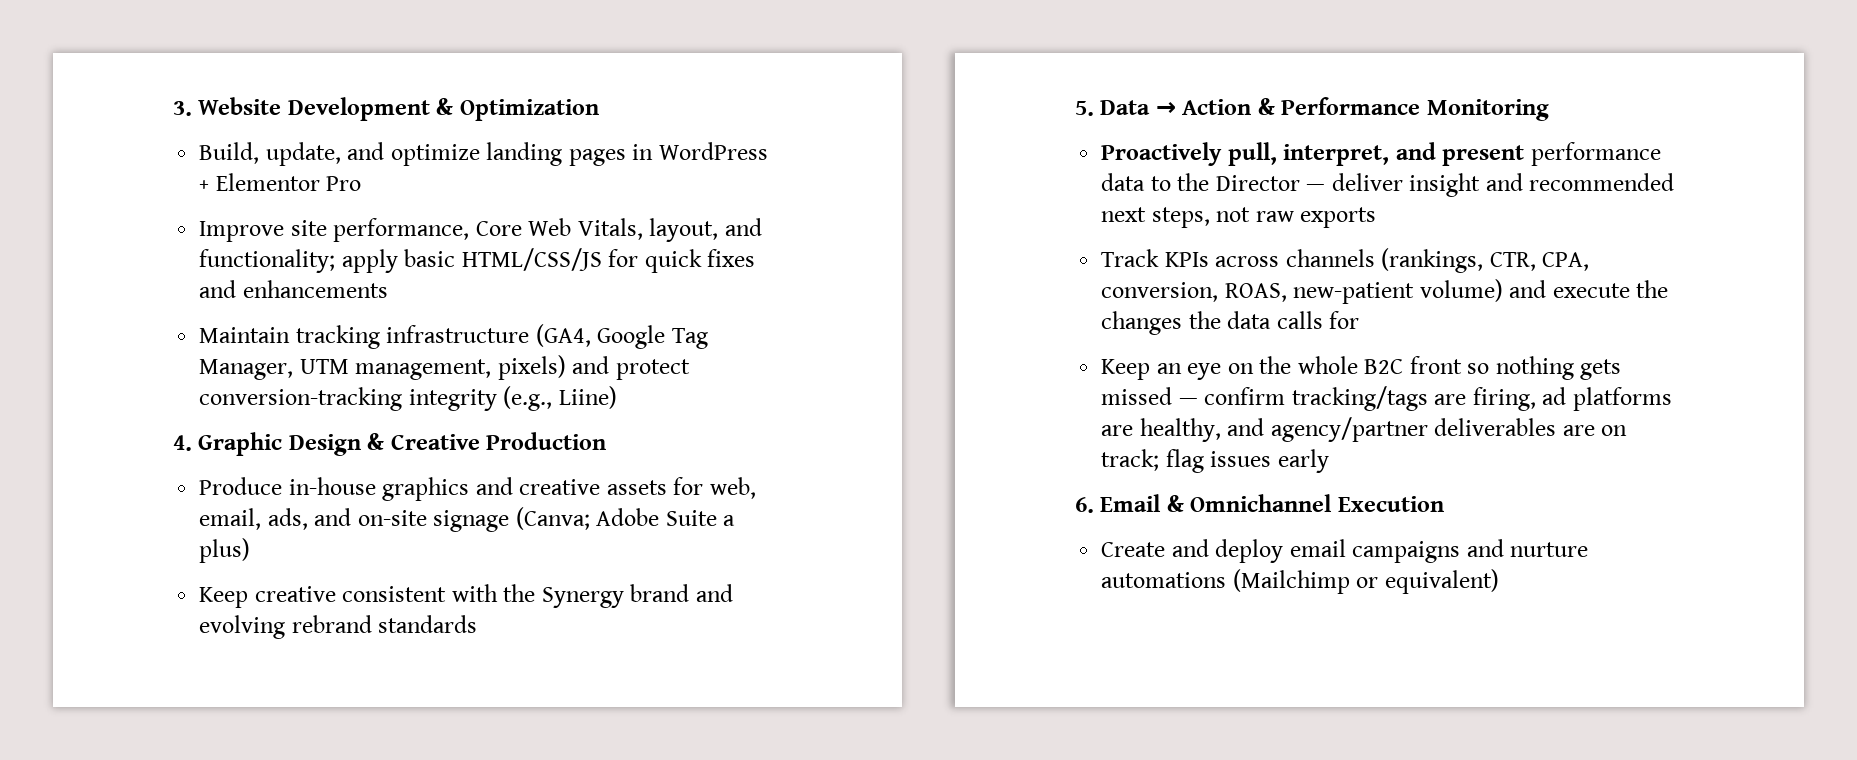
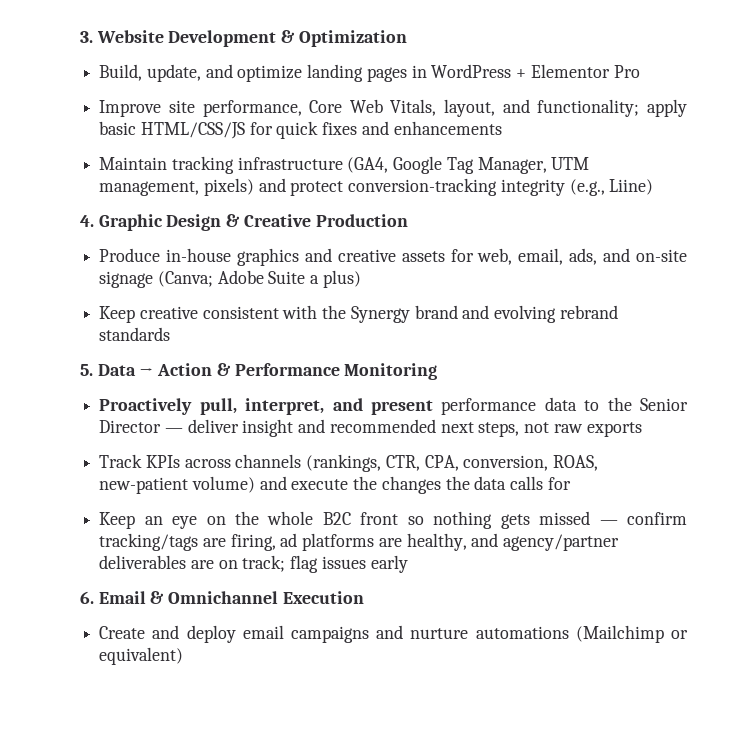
- Proactively pull, interpret, and present performance data to the Director — deliver insight and recommended next steps, not raw exports
+ Proactively pull, interpret, and present performance data to the Senior Director — deliver insight and recommended next steps, not raw exports

